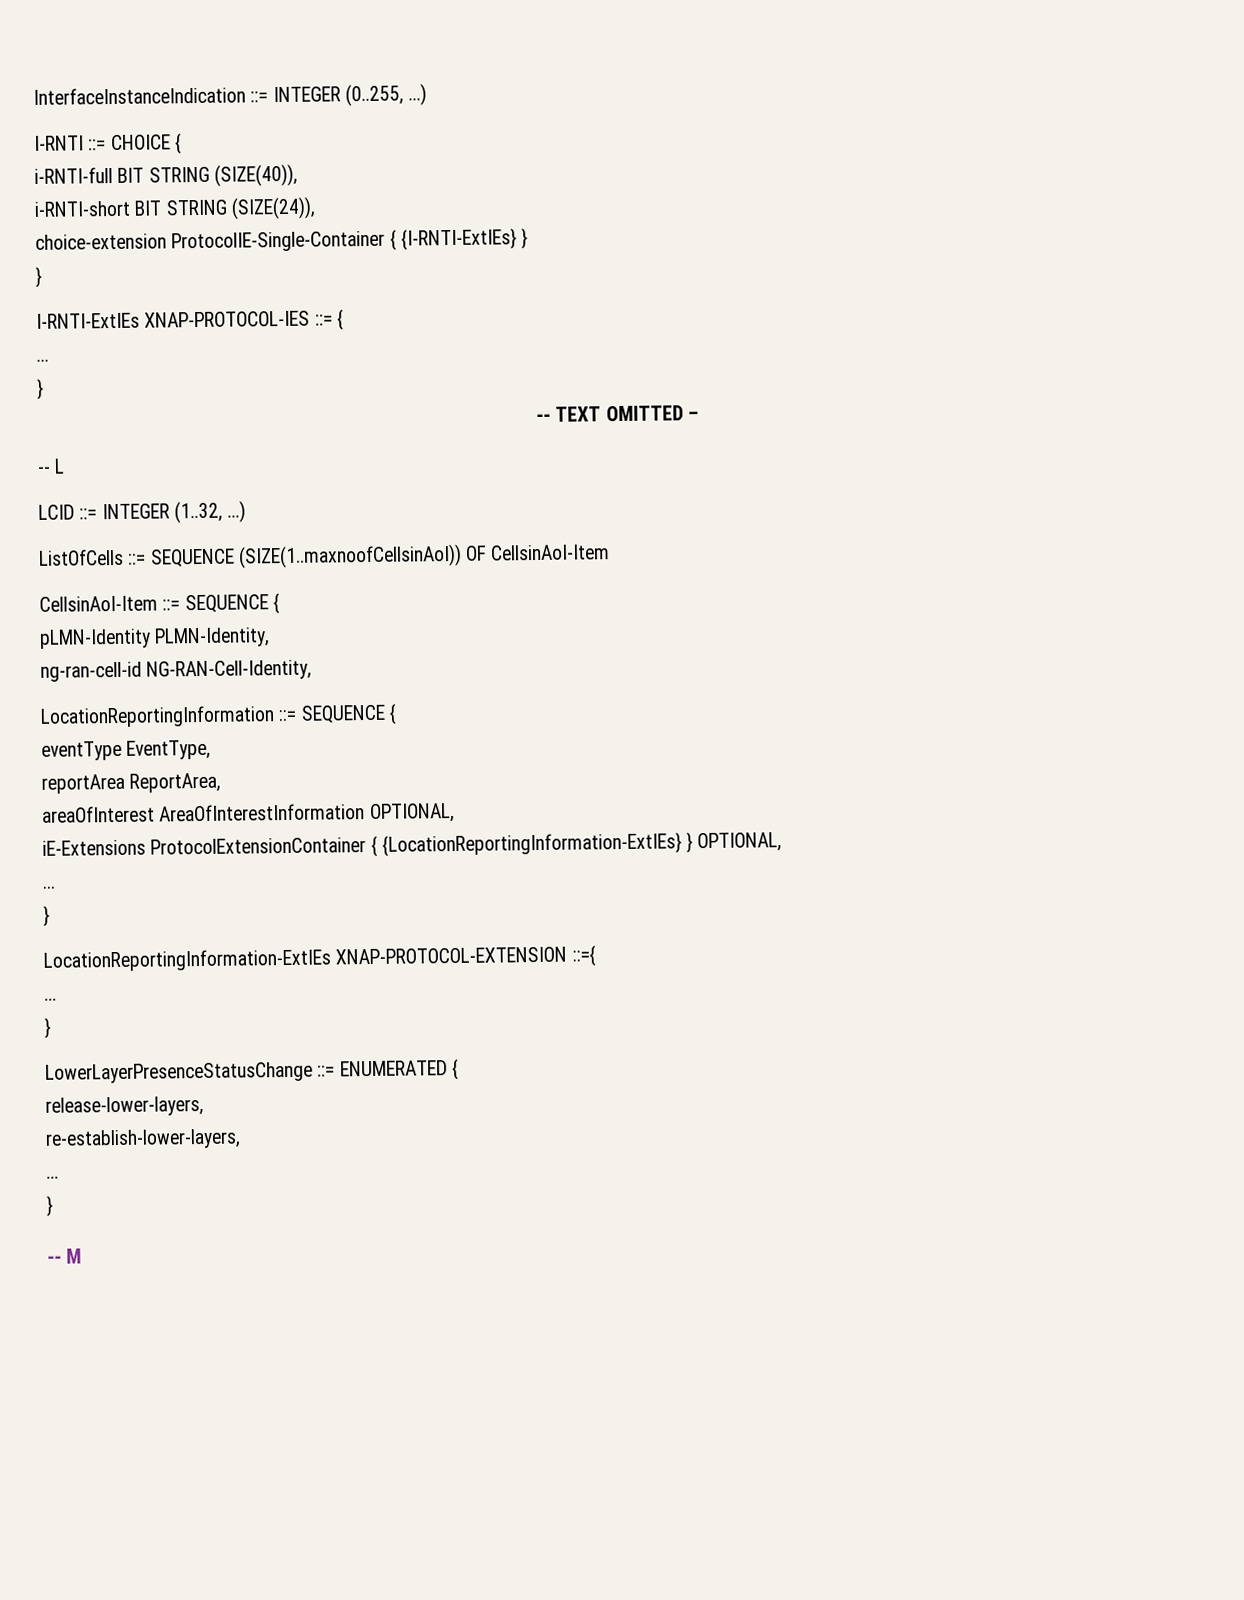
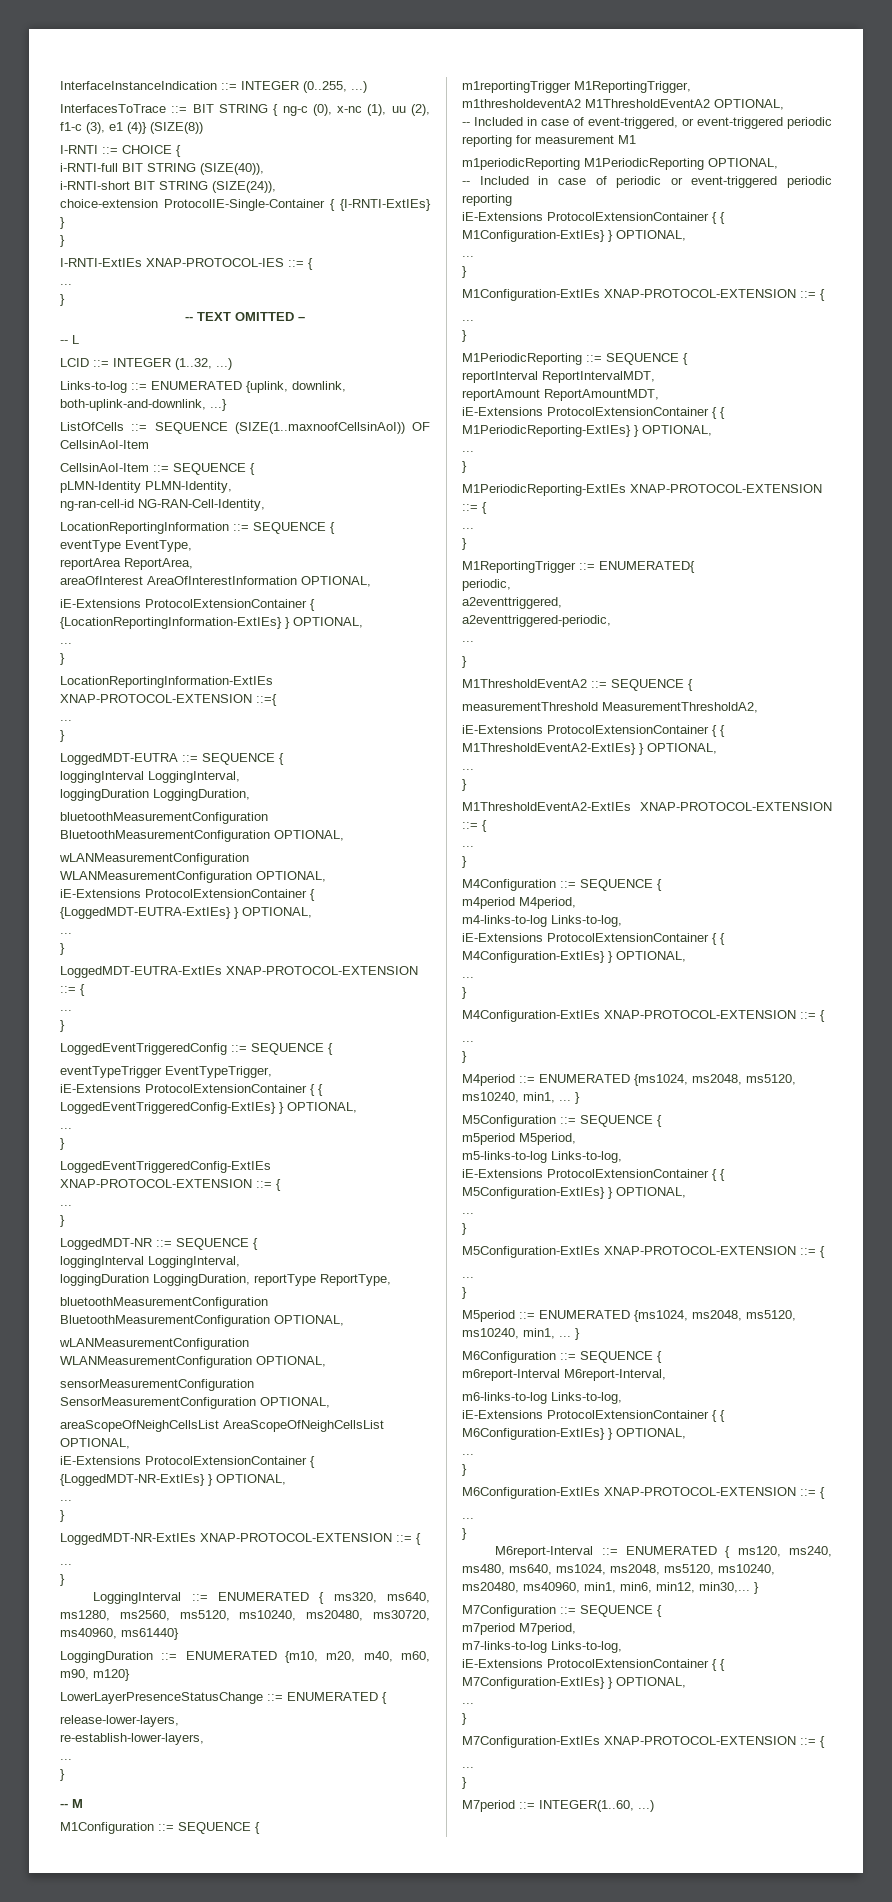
+ InterfacesToTrace ::= BIT STRING { ng-c (0), x-nc (1), uu (2), f1-c (3), e1 (4)} (SIZE(8))
+ Links-to-log ::= ENUMERATED {uplink, downlink, both-uplink-and-downlink, ...}
+ LoggedMDT-EUTRA ::= SEQUENCE {
+ loggingInterval LoggingInterval,
+ loggingDuration LoggingDuration,
+ bluetoothMeasurementConfiguration BluetoothMeasurementConfiguration OPTIONAL,
+ wLANMeasurementConfiguration WLANMeasurementConfiguration OPTIONAL,
+ iE-Extensions ProtocolExtensionContainer { {LoggedMDT-EUTRA-ExtIEs} } OPTIONAL,
+ ...
+ }
+ LoggedMDT-EUTRA-ExtIEs XNAP-PROTOCOL-EXTENSION ::= {
+ ...
+ }
+ LoggedEventTriggeredConfig ::= SEQUENCE {
+ eventTypeTrigger EventTypeTrigger,
+ iE-Extensions ProtocolExtensionContainer { { LoggedEventTriggeredConfig-ExtIEs} } OPTIONAL,
+ ...
+ }
+ LoggedEventTriggeredConfig-ExtIEs XNAP-PROTOCOL-EXTENSION ::= {
+ ...
+ }
+ LoggedMDT-NR ::= SEQUENCE {
+ loggingInterval LoggingInterval,
+ loggingDuration LoggingDuration, reportType ReportType,
+ bluetoothMeasurementConfiguration BluetoothMeasurementConfiguration OPTIONAL,
+ wLANMeasurementConfiguration WLANMeasurementConfiguration OPTIONAL,
+ sensorMeasurementConfiguration SensorMeasurementConfiguration OPTIONAL,
+ areaScopeOfNeighCellsList AreaScopeOfNeighCellsList OPTIONAL,
+ iE-Extensions ProtocolExtensionContainer { {LoggedMDT-NR-ExtIEs} } OPTIONAL,
+ ...
+ }
+ LoggedMDT-NR-ExtIEs XNAP-PROTOCOL-EXTENSION ::= {
+ ...
+ }
+ LoggingInterval ::= ENUMERATED { ms320, ms640, ms1280, ms2560, ms5120, ms10240, ms20480, ms30720, ms40960, ms61440}
+ LoggingDuration ::= ENUMERATED {m10, m20, m40, m60, m90, m120}
+ M1Configuration ::= SEQUENCE {
+ m1reportingTrigger M1ReportingTrigger,
+ m1thresholdeventA2 M1ThresholdEventA2 OPTIONAL,
+ -- Included in case of event-triggered, or event-triggered periodic reporting for measurement M1
+ m1periodicReporting M1PeriodicReporting OPTIONAL,
+ -- Included in case of periodic or event-triggered periodic reporting
+ iE-Extensions ProtocolExtensionContainer { { M1Configuration-ExtIEs} } OPTIONAL,
+ ...
+ }
+ M1Configuration-ExtIEs XNAP-PROTOCOL-EXTENSION ::= {
+ ...
+ }
+ M1PeriodicReporting ::= SEQUENCE {
+ reportInterval ReportIntervalMDT,
+ reportAmount ReportAmountMDT,
+ iE-Extensions ProtocolExtensionContainer { { M1PeriodicReporting-ExtIEs} } OPTIONAL,
+ ...
+ }
+ M1PeriodicReporting-ExtIEs XNAP-PROTOCOL-EXTENSION ::= {
+ ...
+ }
+ M1ReportingTrigger ::= ENUMERATED{
+ periodic,
+ a2eventtriggered,
+ a2eventtriggered-periodic,
+ ...
+ }
+ M1ThresholdEventA2 ::= SEQUENCE {
+ measurementThreshold MeasurementThresholdA2,
+ iE-Extensions ProtocolExtensionContainer { { M1ThresholdEventA2-ExtIEs} } OPTIONAL,
+ ...
+ }
+ M1ThresholdEventA2-ExtIEs XNAP-PROTOCOL-EXTENSION ::= {
+ ...
+ }
+ M4Configuration ::= SEQUENCE {
+ m4period M4period,
+ m4-links-to-log Links-to-log,
+ iE-Extensions ProtocolExtensionContainer { { M4Configuration-ExtIEs} } OPTIONAL,
+ ...
+ }
+ M4Configuration-ExtIEs XNAP-PROTOCOL-EXTENSION ::= {
+ ...
+ }
+ M4period ::= ENUMERATED {ms1024, ms2048, ms5120, ms10240, min1, ... }
+ M5Configuration ::= SEQUENCE {
+ m5period M5period,
+ m5-links-to-log Links-to-log,
+ iE-Extensions ProtocolExtensionContainer { { M5Configuration-ExtIEs} } OPTIONAL,
+ ...
+ }
+ M5Configuration-ExtIEs XNAP-PROTOCOL-EXTENSION ::= {
+ ...
+ }
+ M5period ::= ENUMERATED {ms1024, ms2048, ms5120, ms10240, min1, ... }
+ M6Configuration ::= SEQUENCE {
+ m6report-Interval M6report-Interval,
+ m6-links-to-log Links-to-log,
+ iE-Extensions ProtocolExtensionContainer { { M6Configuration-ExtIEs} } OPTIONAL,
+ ...
+ }
+ M6Configuration-ExtIEs XNAP-PROTOCOL-EXTENSION ::= {
+ ...
+ }
+ M6report-Interval ::= ENUMERATED { ms120, ms240, ms480, ms640, ms1024, ms2048, ms5120, ms10240, ms20480, ms40960, min1, min6, min12, min30,... }
+ M7Configuration ::= SEQUENCE {
+ m7period M7period,
+ m7-links-to-log Links-to-log,
+ iE-Extensions ProtocolExtensionContainer { { M7Configuration-ExtIEs} } OPTIONAL,
+ ...
+ }
+ M7Configuration-ExtIEs XNAP-PROTOCOL-EXTENSION ::= {
+ ...
+ }
+ M7period ::= INTEGER(1..60, ...)

